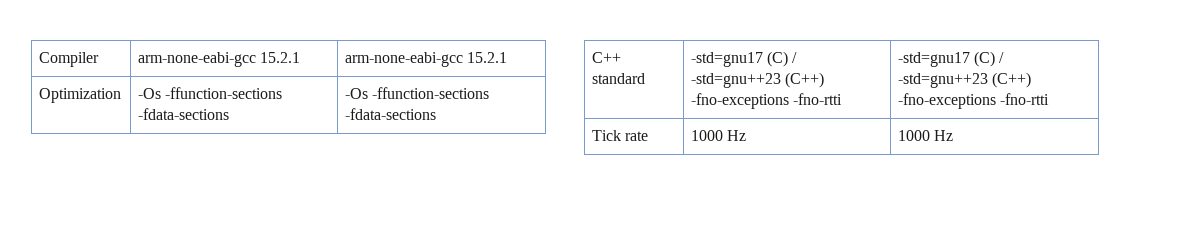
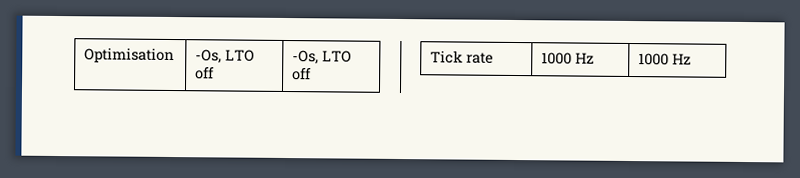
- Compiler | arm-none-eabi-gcc 15.2.1 | arm-none-eabi-gcc 15.2.1
- Optimization | -Os -ffunction-sections -fdata-sections | -Os -ffunction-sections -fdata-sections
- C++ standard | -std=gnu17 (C) / -std=gnu++23 (C++) -fno-exceptions -fno-rtti | -std=gnu17 (C) / -std=gnu++23 (C++) -fno-exceptions -fno-rtti
+ Optimisation | -Os, LTO off | -Os, LTO off

